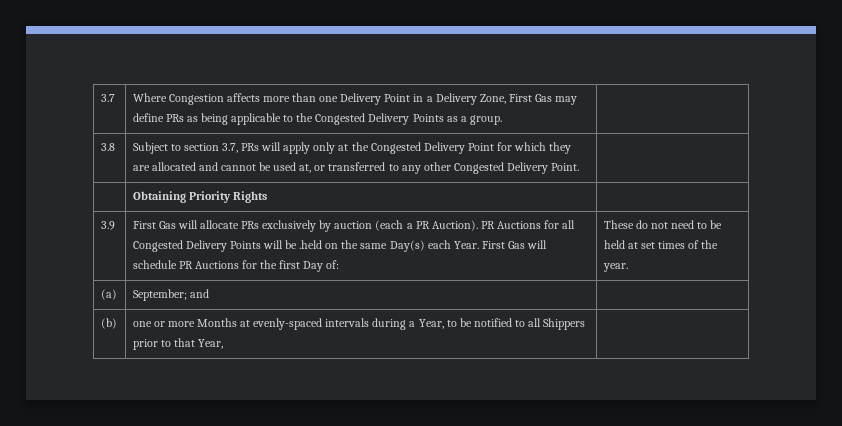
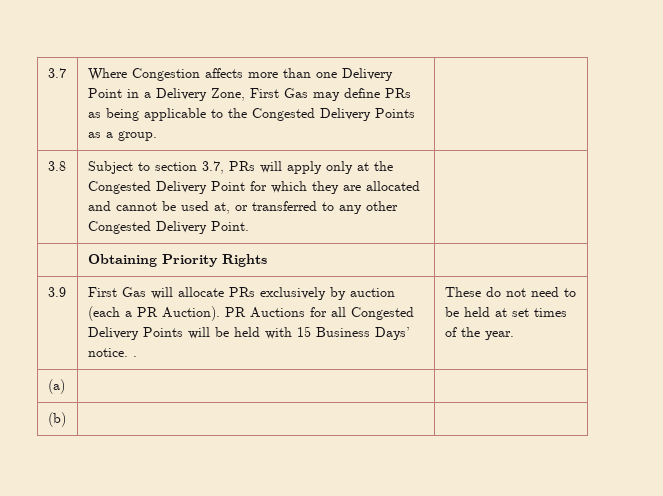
- PR Auctions for all Congested Delivery Points will be .held on the same Day(s) each Year. First Gas will schedule PR Auctions for the first Day of:
+ PR Auctions for all Congested Delivery Points will be held with 15 Business Days’ notice. .
- (a) | September; and |
+ (a) | |
- (b) | one or more Months at evenly-spaced intervals during a Year, to be notified to all Shippers prior to that Year, |
+ (b) | |

